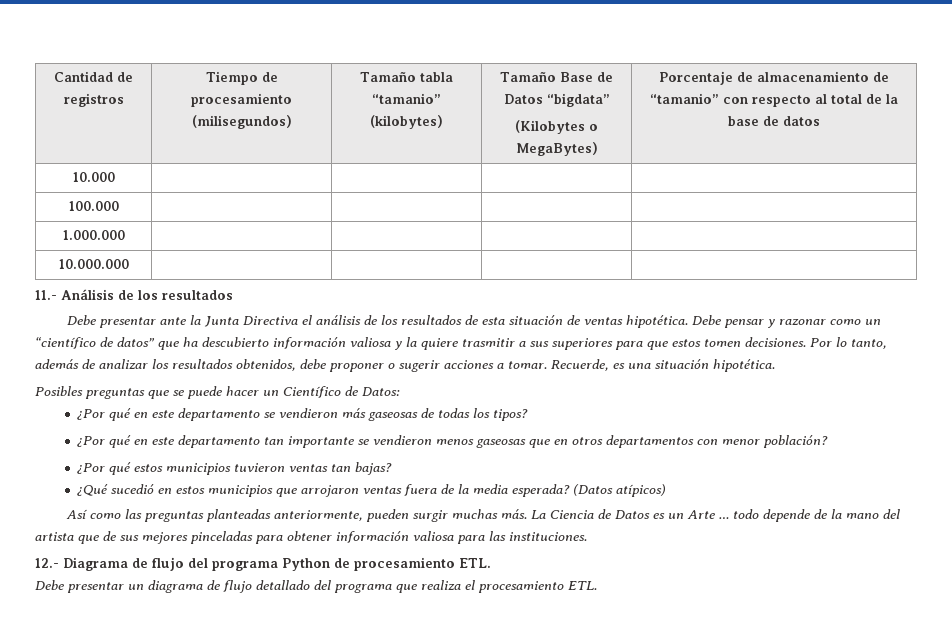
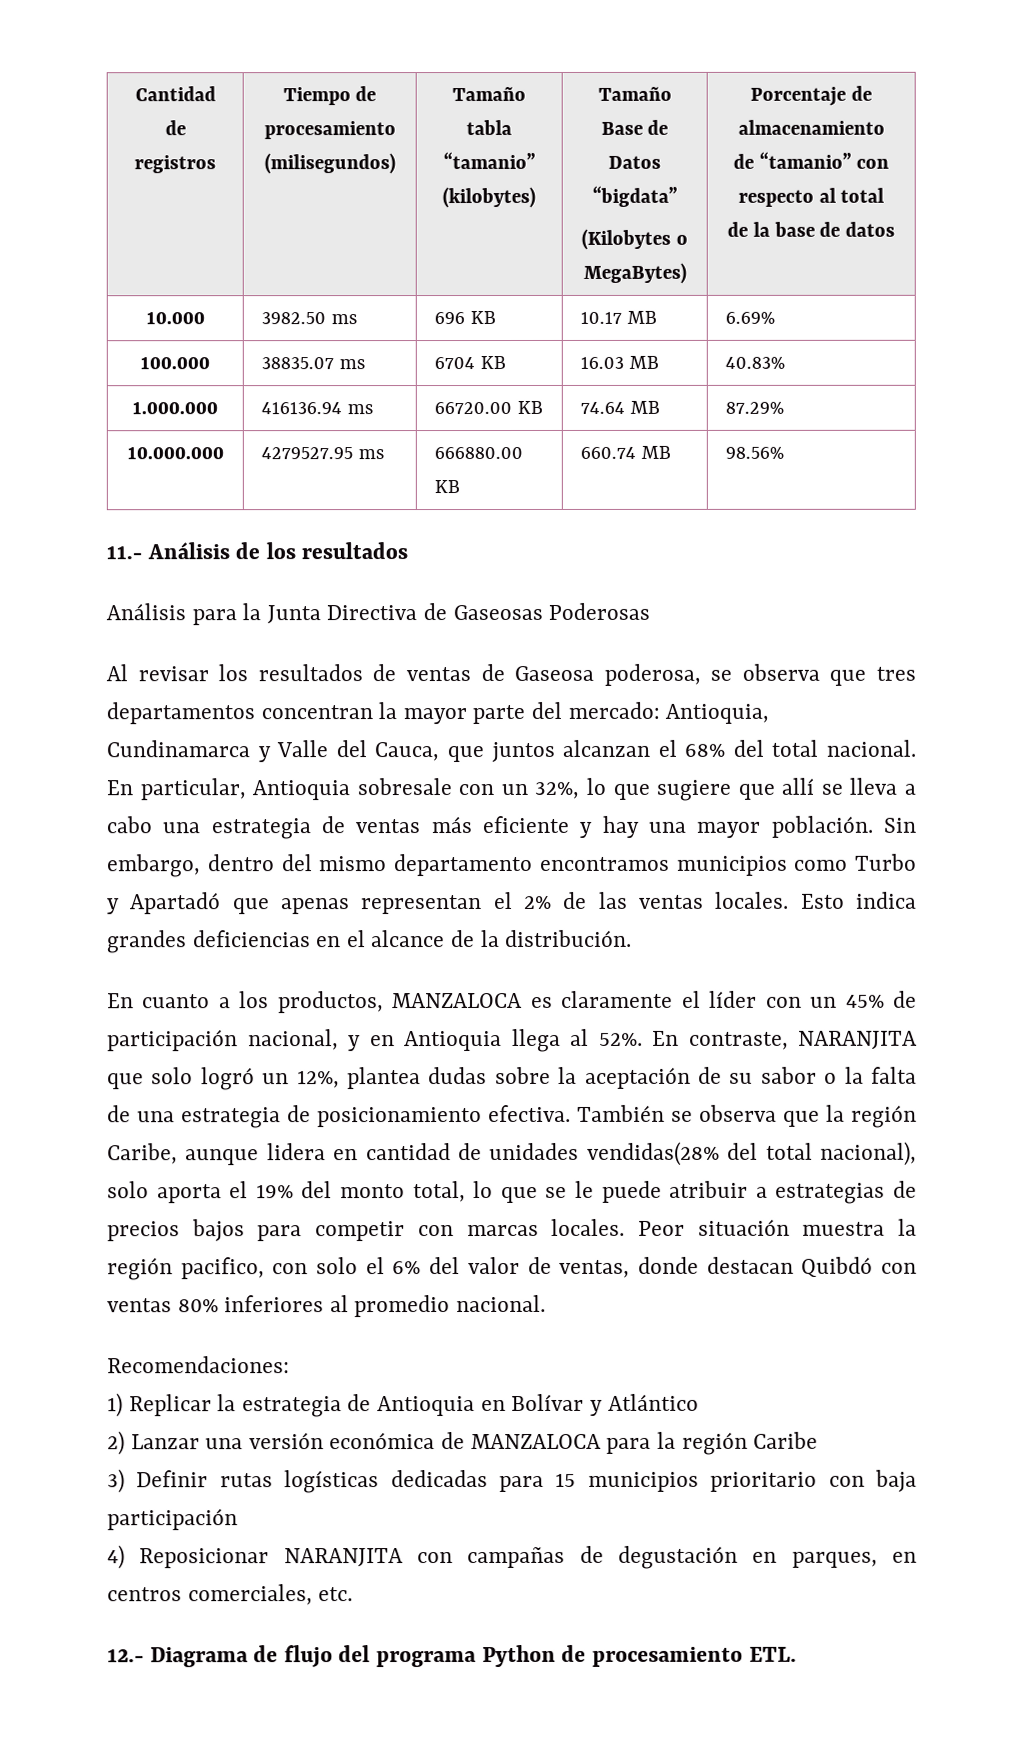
- 10.000 | | | |
- 100.000 | | | |
- 1.000.000 | | | |
- 10.000.000 | | | |
+ 10.000 | 3982.50 ms | 696 KB | 10.17 MB | 6.69%
+ 100.000 | 38835.07 ms | 6704 KB | 16.03 MB | 40.83%
+ 1.000.000 | 416136.94 ms | 66720.00 KB | 74.64 MB | 87.29%
+ 10.000.000 | 4279527.95 ms | 666880.00 KB | 660.74 MB | 98.56%
- Debe presentar ante la Junta Directiva el análisis de los resultados de esta situación de ventas hipotética. Debe pensar y razonar como un “científico de datos” que ha descubierto información valiosa y la quiere trasmitir a sus superiores para que estos tomen decisiones. Por lo tanto, además de analizar los resultados obtenidos, debe proponer o sugerir acciones a tomar. Recuerde, es una situación hipotética.
- Posibles preguntas que se puede hacer un Científico de Datos:
- ¿Por qué en este departamento se vendieron más gaseosas de todas los tipos?
- ¿Por qué en este departamento tan importante se vendieron menos gaseosas que en otros departamentos con menor población?
- ¿Por qué estos municipios tuvieron ventas tan bajas?
- ¿Qué sucedió en estos municipios que arrojaron ventas fuera de la media esperada? (Datos atípicos)
- Así como las preguntas planteadas anteriormente, pueden surgir muchas más. La Ciencia de Datos es un Arte … todo depende de la mano del artista que de sus mejores pinceladas para obtener información valiosa para las instituciones.
+ Análisis para la Junta Directiva de Gaseosas Poderosas
+ Al revisar los resultados de ventas de Gaseosa poderosa, se observa que tres departamentos concentran la mayor parte del mercado: Antioquia, Cundinamarca y Valle del Cauca, que juntos alcanzan el 68% del total nacional. En particular, Antioquia sobresale con un 32%, lo que sugiere que allí se lleva a cabo una estrategia de ventas más eficiente y hay una mayor población. Sin embargo, dentro del mismo departamento encontramos municipios como Turbo y Apartadó que apenas representan el 2% de las ventas locales. Esto indica grandes deficiencias en el alcance de la distribución.
+ En cuanto a los productos, MANZALOCA es claramente el líder con un 45% de participación nacional, y en Antioquia llega al 52%. En contraste, NARANJITA que solo logró un 12%, plantea dudas sobre la aceptación de su sabor o la falta de una estrategia de posicionamiento efectiva. También se observa que la región Caribe, aunque lidera en cantidad de unidades vendidas(28% del total nacional), solo aporta el 19% del monto total, lo que se le puede atribuir a estrategias de precios bajos para competir con marcas locales. Peor situación muestra la región pacifico, con solo el 6% del valor de ventas, donde destacan Quibdó con ventas 80% inferiores al promedio nacional.
+ Recomendaciones:
+ 1) Replicar la estrategia de Antioquia en Bolívar y Atlántico
+ 2) Lanzar una versión económica de MANZALOCA para la región Caribe
+ 3) Definir rutas logísticas dedicadas para 15 municipios prioritario con baja participación
+ 4) Reposicionar NARANJITA con campañas de degustación en parques, en centros comerciales, etc.
- Debe presentar un diagrama de flujo detallado del programa que realiza el procesamiento ETL.

